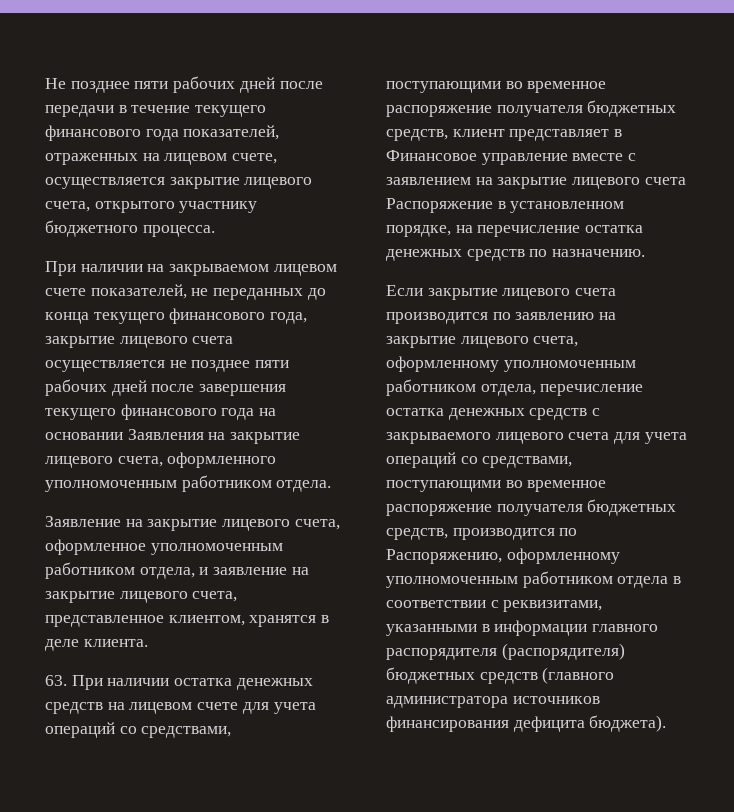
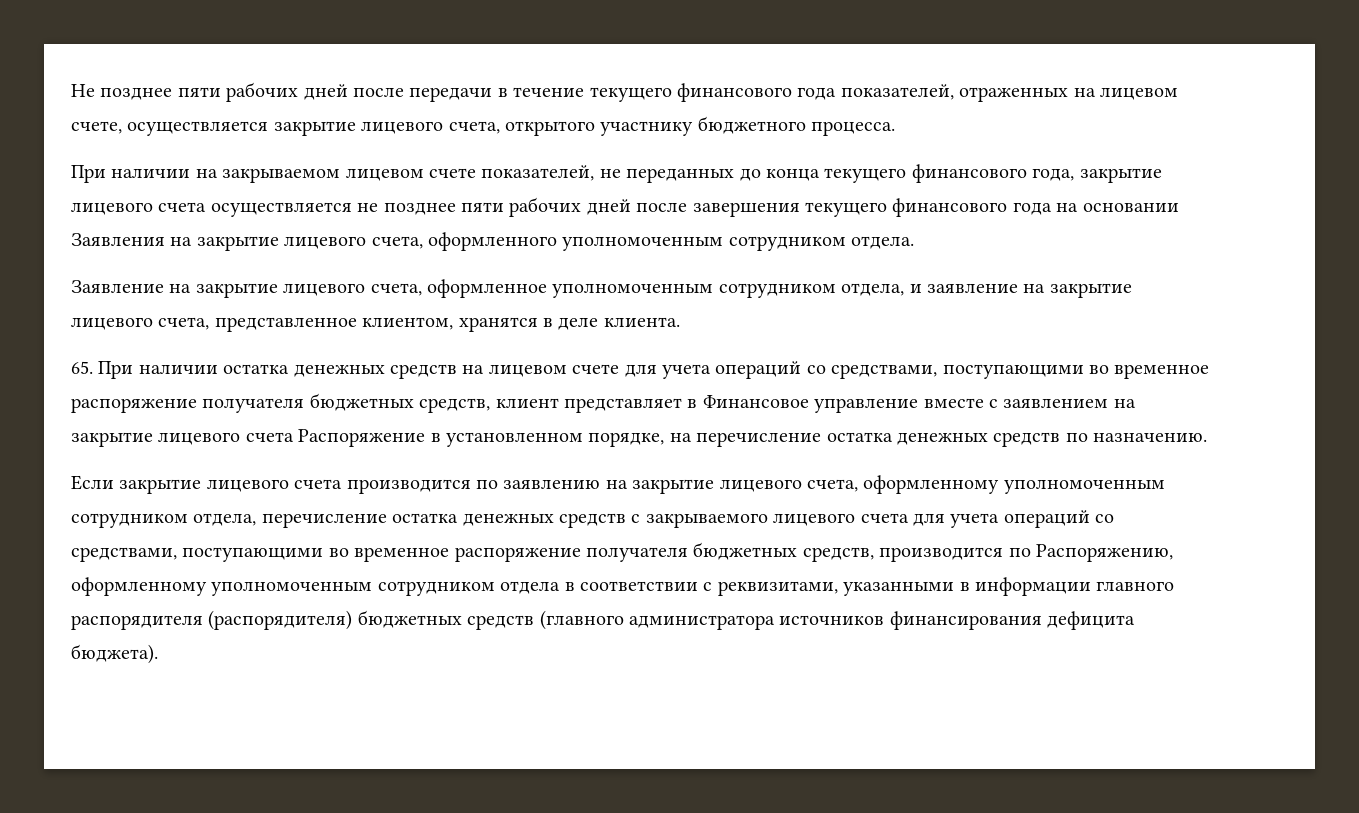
- При наличии на закрываемом лицевом счете показателей, не переданных до конца текущего финансового года, закрытие лицевого счета осуществляется не позднее пяти рабочих дней после завершения текущего финансового года на основании Заявления на закрытие лицевого счета, оформленного уполномоченным работником отдела.
+ При наличии на закрываемом лицевом счете показателей, не переданных до конца текущего финансового года, закрытие лицевого счета осуществляется не позднее пяти рабочих дней после завершения текущего финансового года на основании Заявления на закрытие лицевого счета, оформленного уполномоченным сотрудником отдела.
- Заявление на закрытие лицевого счета, оформленное уполномоченным работником отдела, и заявление на закрытие лицевого счета, представленное клиентом, хранятся в деле клиента.
+ Заявление на закрытие лицевого счета, оформленное уполномоченным сотрудником отдела, и заявление на закрытие лицевого счета, представленное клиентом, хранятся в деле клиента.
- 63. При наличии остатка денежных средств на лицевом счете для учета операций со средствами, поступающими во временное распоряжение получателя бюджетных средств, клиент представляет в Финансовое управление вместе с заявлением на закрытие лицевого счета Распоряжение в установленном порядке, на перечисление остатка денежных средств по назначению.
+ 65. При наличии остатка денежных средств на лицевом счете для учета операций со средствами, поступающими во временное распоряжение получателя бюджетных средств, клиент представляет в Финансовое управление вместе с заявлением на закрытие лицевого счета Распоряжение в установленном порядке, на перечисление остатка денежных средств по назначению.
- Если закрытие лицевого счета производится по заявлению на закрытие лицевого счета, оформленному уполномоченным работником отдела, перечисление остатка денежных средств с закрываемого лицевого счета для учета операций со средствами, поступающими во временное распоряжение получателя бюджетных средств, производится по Распоряжению, оформленному уполномоченным работником отдела в соответствии с реквизитами, указанными в информации главного распорядителя (распорядителя) бюджетных средств (главного администратора источников финансирования дефицита бюджета).
+ Если закрытие лицевого счета производится по заявлению на закрытие лицевого счета, оформленному уполномоченным сотрудником отдела, перечисление остатка денежных средств с закрываемого лицевого счета для учета операций со средствами, поступающими во временное распоряжение получателя бюджетных средств, производится по Распоряжению, оформленному уполномоченным сотрудником отдела в соответствии с реквизитами, указанными в информации главного распорядителя (распорядителя) бюджетных средств (главного администратора источников финансирования дефицита бюджета).

